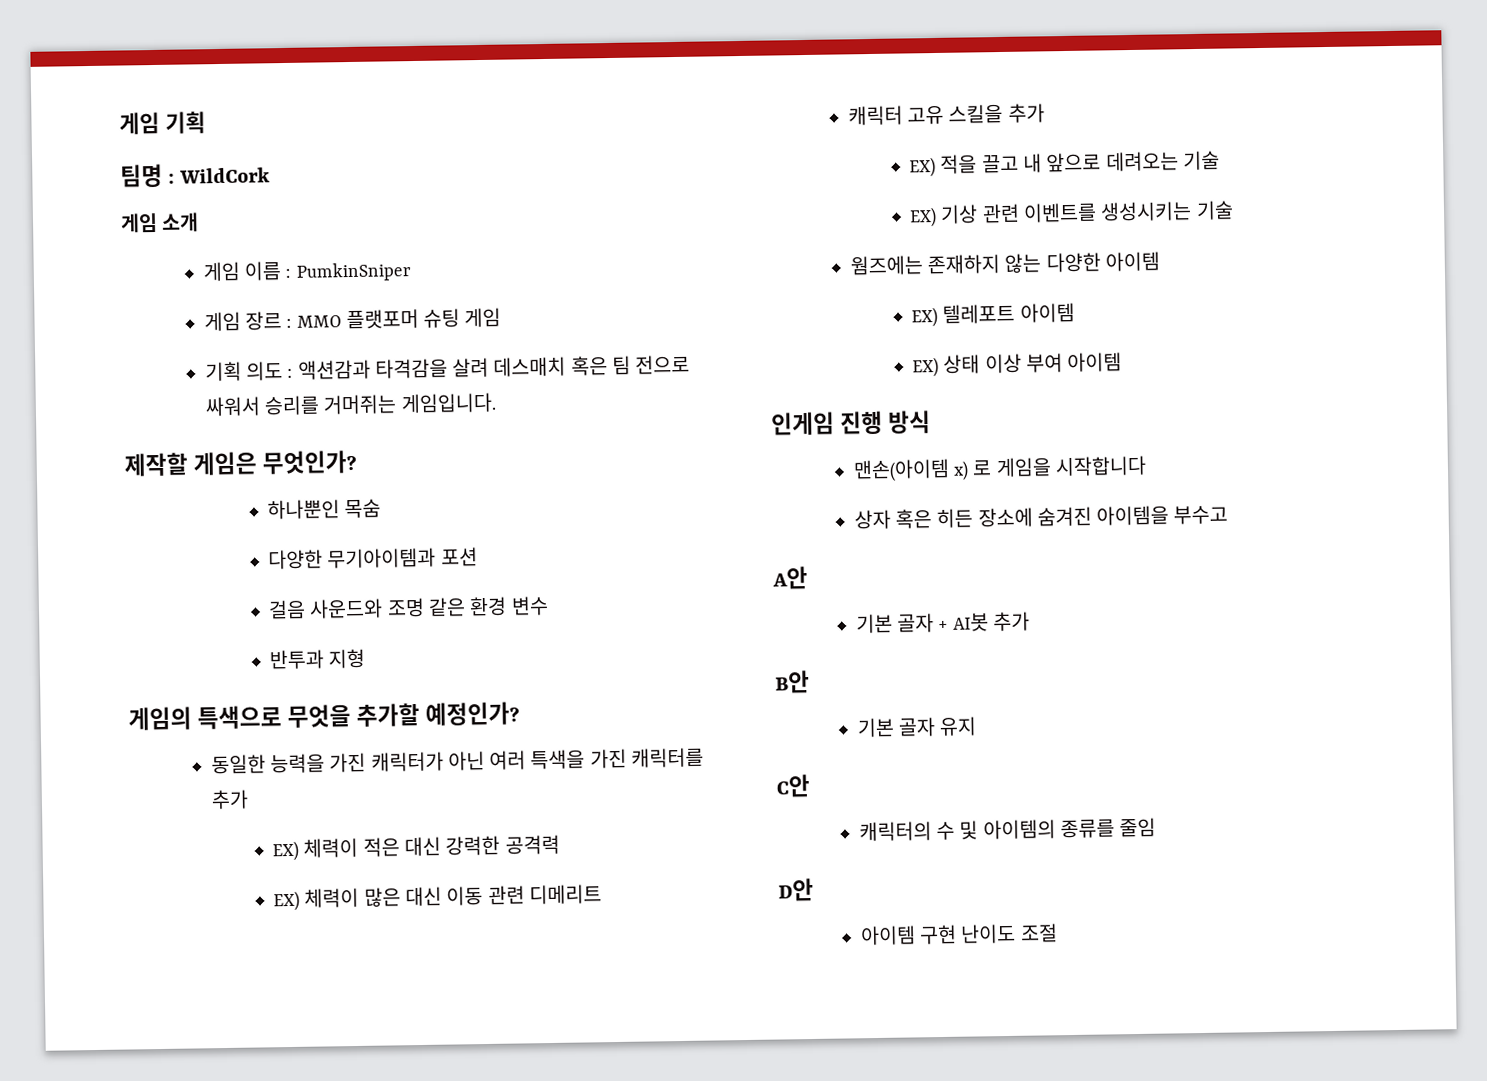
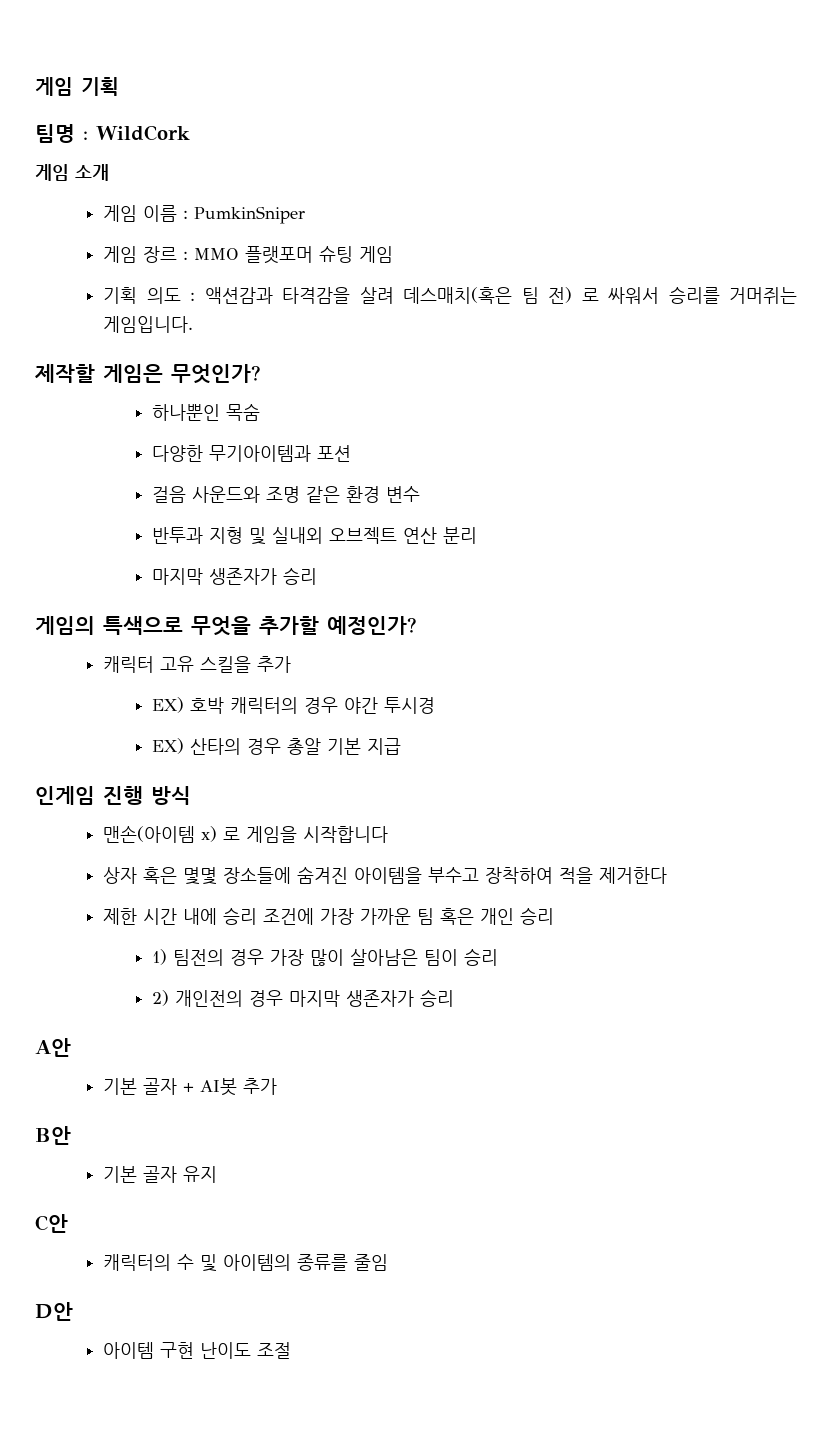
- 기획 의도 : 액션감과 타격감을 살려 데스매치 혹은 팀 전으로 싸워서 승리를 거머쥐는 게임입니다.
+ 기획 의도 : 액션감과 타격감을 살려 데스매치(혹은 팀 전) 로 싸워서 승리를 거머쥐는 게임입니다.
- 반투과 지형
+ 반투과 지형 및 실내외 오브젝트 연산 분리
+ 마지막 생존자가 승리
- 동일한 능력을 가진 캐릭터가 아닌 여러 특색을 가진 캐릭터를 추가
- EX) 체력이 적은 대신 강력한 공격력
- EX) 체력이 많은 대신 이동 관련 디메리트
- EX) 적을 끌고 내 앞으로 데려오는 기술
- EX) 기상 관련 이벤트를 생성시키는 기술
- 웜즈에는 존재하지 않는 다양한 아이템
- EX) 텔레포트 아이템
- EX) 상태 이상 부여 아이템
+ EX) 호박 캐릭터의 경우 야간 투시경
+ EX) 산타의 경우 총알 기본 지급
- 상자 혹은 히든 장소에 숨겨진 아이템을 부수고
+ 상자 혹은 몇몇 장소들에 숨겨진 아이템을 부수고 장착하여 적을 제거한다
+ 제한 시간 내에 승리 조건에 가장 가까운 팀 혹은 개인 승리
+ 1) 팀전의 경우 가장 많이 살아남은 팀이 승리
+ 2) 개인전의 경우 마지막 생존자가 승리

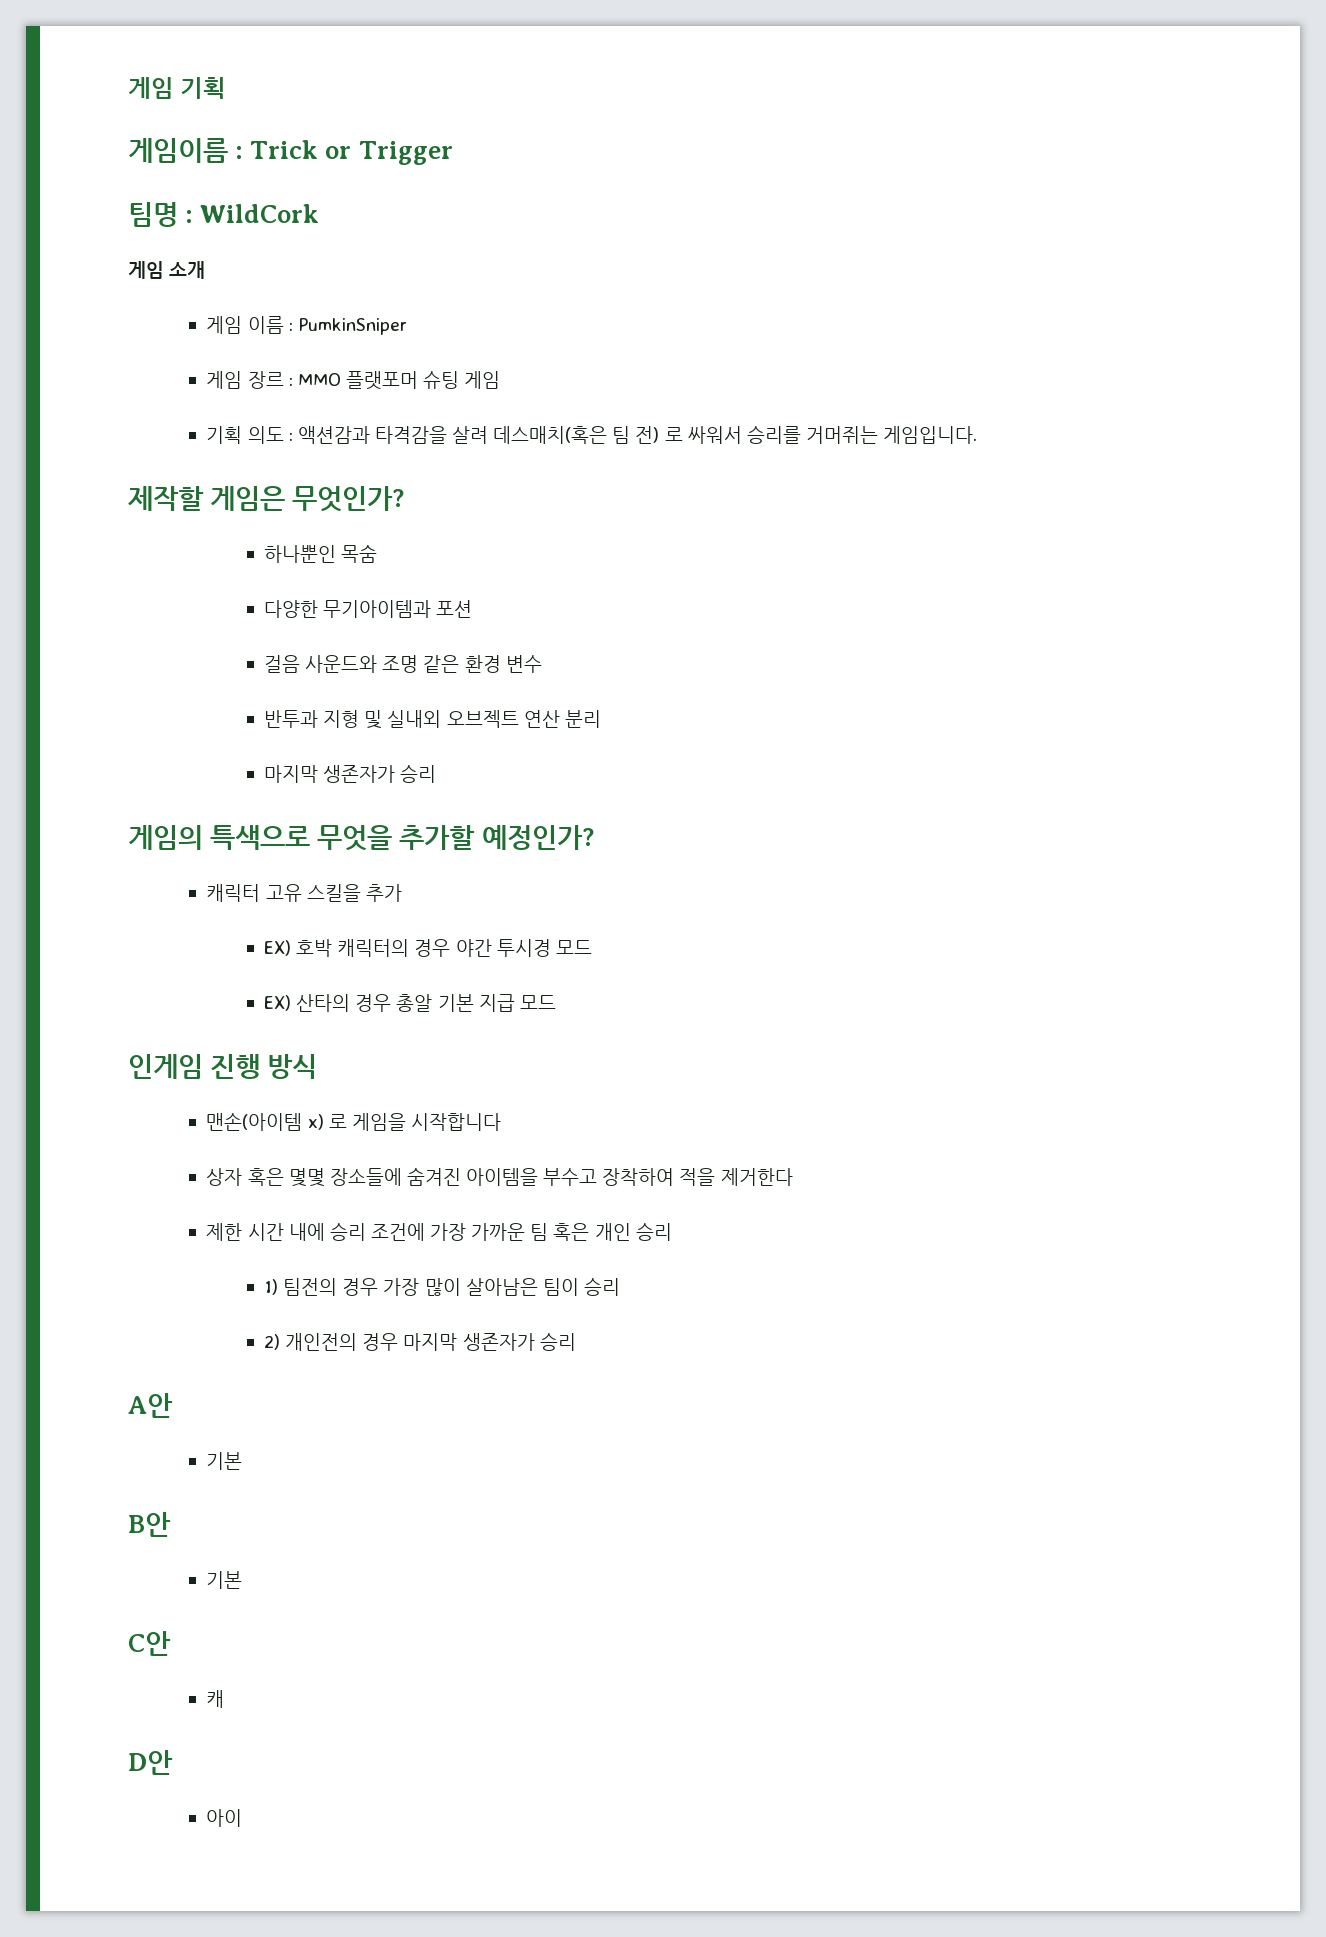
+ 게임이름 : Trick or Trigger
- EX) 호박 캐릭터의 경우 야간 투시경
+ EX) 호박 캐릭터의 경우 야간 투시경 모드
- EX) 산타의 경우 총알 기본 지급
+ EX) 산타의 경우 총알 기본 지급 모드
  A안
- 기본 골자 + AI봇 추가
+ 기본
  B안
- 기본 골자 유지
+ 기본
- 캐릭터의 수 및 아이템의 종류를 줄임
+ 캐
  D안
- 아이템 구현 난이도 조절
+ 아이

